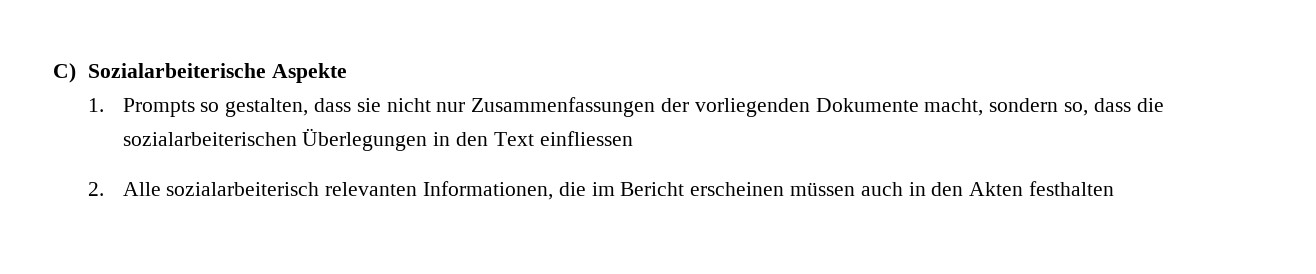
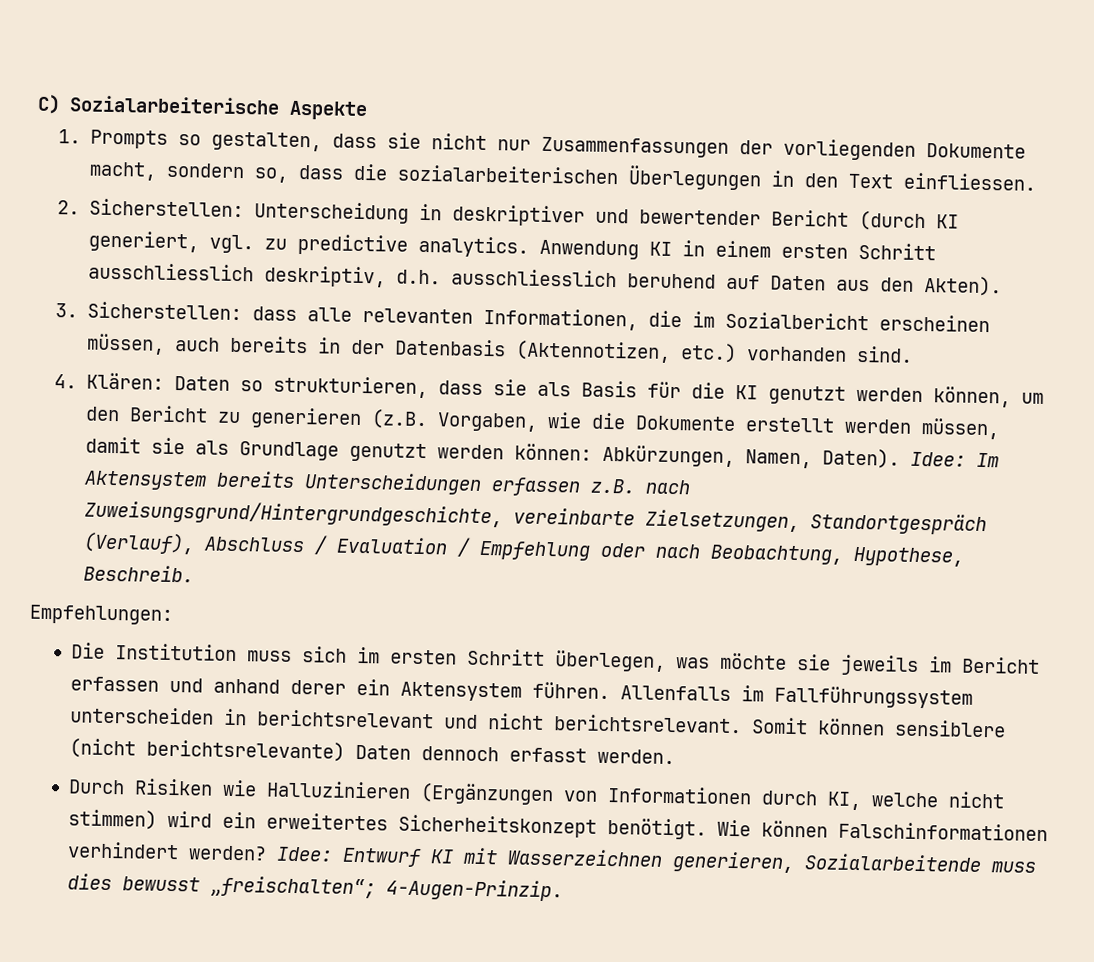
- 1. Prompts so gestalten, dass sie nicht nur Zusammenfassungen der vorliegenden Dokumente macht, sondern so, dass die sozialarbeiterischen Überlegungen in den Text einfliessen
+ 1. Prompts so gestalten, dass sie nicht nur Zusammenfassungen der vorliegenden Dokumente macht, sondern so, dass die sozialarbeiterischen Überlegungen in den Text einfliessen.
- 2. Alle sozialarbeiterisch relevanten Informationen, die im Bericht erscheinen müssen auch in den Akten festhalten
+ 2. Sicherstellen: Unterscheidung in deskriptiver und bewertender Bericht (durch KI generiert, vgl. zu predictive analytics. Anwendung KI in einem ersten Schritt ausschliesslich deskriptiv, d.h. ausschliesslich beruhend auf Daten aus den Akten).
+ 3. Sicherstellen: dass alle relevanten Informationen, die im Sozialbericht erscheinen müssen, auch bereits in der Datenbasis (Aktennotizen, etc.) vorhanden sind.
+ 4. Klären: Daten so strukturieren, dass sie als Basis für die KI genutzt werden können, um den Bericht zu generieren (z.B. Vorgaben, wie die Dokumente erstellt werden müssen, damit sie als Grundlage genutzt werden können: Abkürzungen, Namen, Daten). Idee: Im Aktensystem bereits Unterscheidungen erfassen z.B. nach Zuweisungsgrund/Hintergrundgeschichte, vereinbarte Zielsetzungen, Standortgespräch (Verlauf), Abschluss / Evaluation / Empfehlung oder nach Beobachtung, Hypothese, Beschreib.
+ Empfehlungen:
+ Die Institution muss sich im ersten Schritt überlegen, was möchte sie jeweils im Bericht erfassen und anhand derer ein Aktensystem führen. Allenfalls im Fallführungssystem unterscheiden in berichtsrelevant und nicht berichtsrelevant. Somit können sensiblere (nicht berichtsrelevante) Daten dennoch erfasst werden.
+ Durch Risiken wie Halluzinieren (Ergänzungen von Informationen durch KI, welche nicht stimmen) wird ein erweitertes Sicherheitskonzept benötigt. Wie können Falschinformationen verhindert werden? Idee: Entwurf KI mit Wasserzeichnen generieren, Sozialarbeitende muss dies bewusst „freischalten“; 4-Augen-Prinzip.

